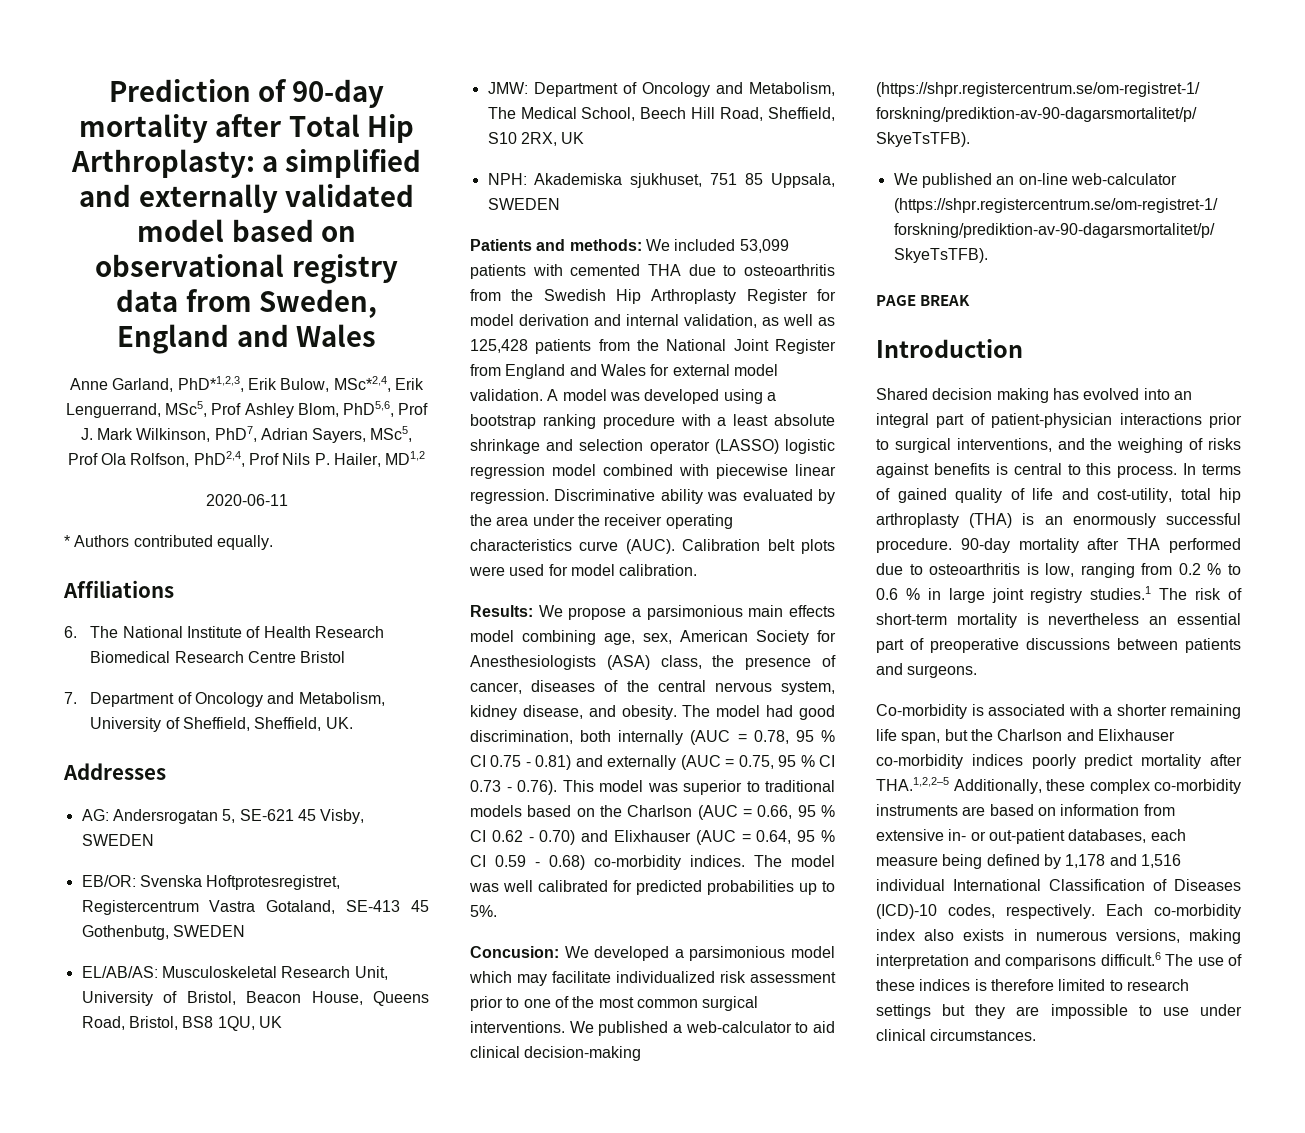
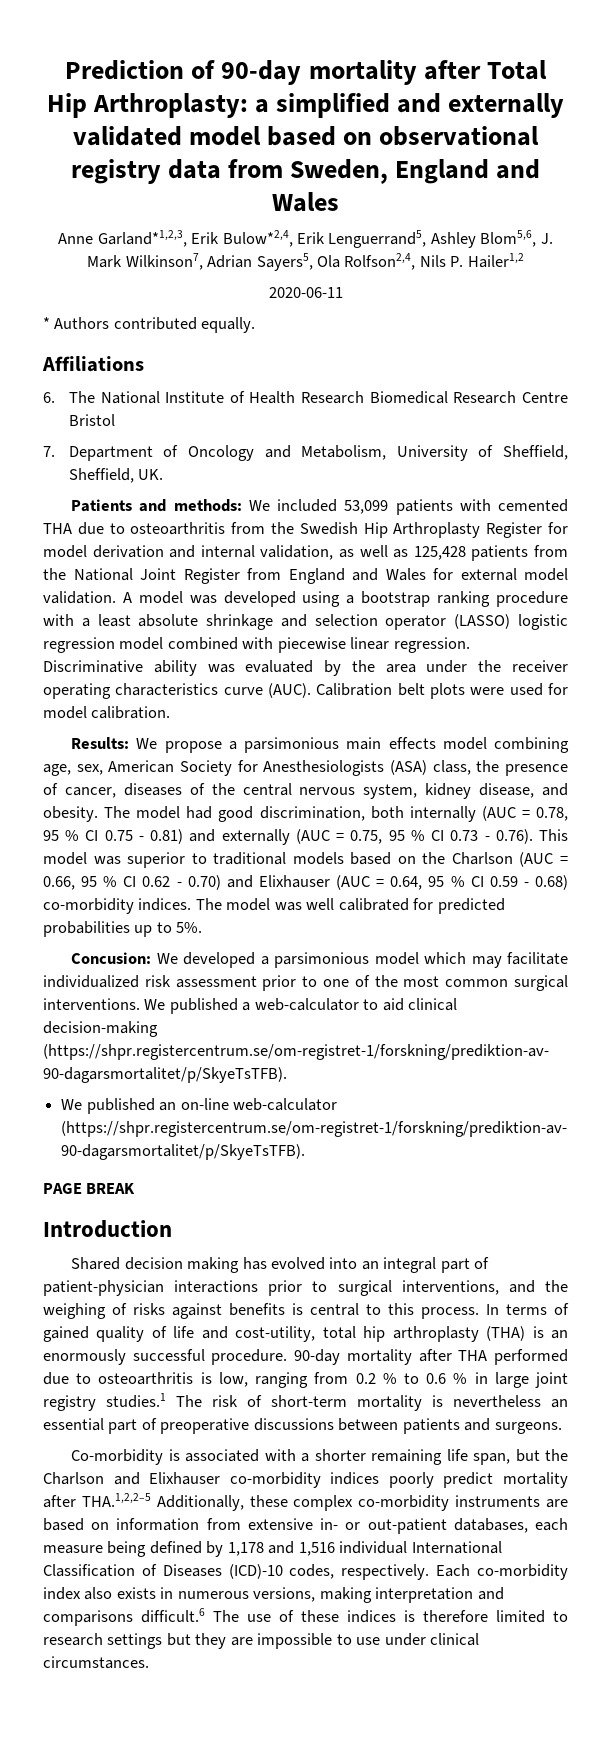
- Anne Garland, PhD*1,2,3, Erik Bulow, MSc*2,4, Erik Lenguerrand, MSc5, Prof Ashley Blom, PhD5,6, Prof J. Mark Wilkinson, PhD7, Adrian Sayers, MSc5, Prof Ola Rolfson, PhD2,4, Prof Nils P. Hailer, MD1,2
+ Anne Garland*1,2,3, Erik Bulow*2,4, Erik Lenguerrand5, Ashley Blom5,6, J. Mark Wilkinson7, Adrian Sayers5, Ola Rolfson2,4, Nils P. Hailer1,2
- Addresses
- AG: Andersrogatan 5, SE-621 45 Visby, SWEDEN
- EB/OR: Svenska Hoftprotesregistret, Registercentrum Vastra Gotaland, SE-413 45 Gothenbutg, SWEDEN
- EL/AB/AS: Musculoskeletal Research Unit, University of Bristol, Beacon House, Queens Road, Bristol, BS8 1QU, UK
- JMW: Department of Oncology and Metabolism, The Medical School, Beech Hill Road, Sheffield, S10 2RX, UK
- NPH: Akademiska sjukhuset, 751 85 Uppsala, SWEDEN

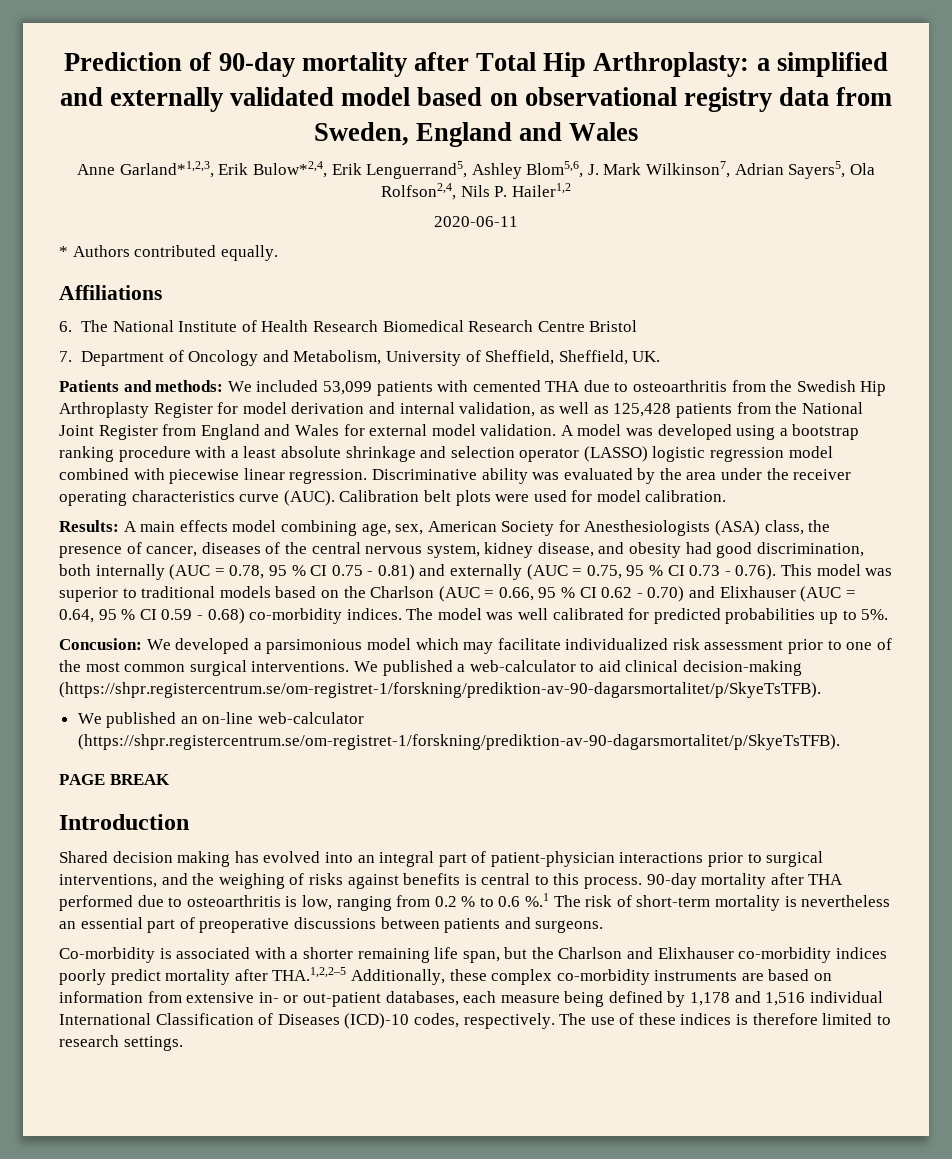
- We propose a parsimonious main effects model combining age, sex, American Society for Anesthesiologists (ASA) class, the presence of cancer, diseases of the central nervous system, kidney disease, and obesity. The model had good discrimination, both internally (AUC = 0.78, 95 % CI 0.75 - 0.81) and externally (AUC = 0.75, 95 % CI 0.73 - 0.76). This model was superior to traditional models based on the Charlson (AUC = 0.66, 95 % CI 0.62 - 0.70) and Elixhauser (AUC = 0.64, 95 % CI 0.59 - 0.68) co-morbidity indices.
+ A main effects model combining age, sex, American Society for Anesthesiologists (ASA) class, the presence of cancer, diseases of the central nervous system, kidney disease, and obesity had good discrimination, both internally (AUC = 0.78, 95 % CI 0.75 - 0.81) and externally (AUC = 0.75, 95 % CI 0.73 - 0.76). This model was superior to traditional models based on the Charlson (AUC = 0.66, 95 % CI 0.62 - 0.70) and Elixhauser (AUC = 0.64, 95 % CI 0.59 - 0.68) co-morbidity indices.
- In terms of gained quality of life and cost-utility, total hip arthroplasty (THA) is an enormously successful procedure.
- 90-day mortality after THA performed due to osteoarthritis is low, ranging from 0.2 % to 0.6 % in large joint registry studies.1 The risk of short-term mortality is nevertheless an essential part of preoperative discussions between patients and surgeons.
+ 90-day mortality after THA performed due to osteoarthritis is low, ranging from 0.2 % to 0.6 %.1 The risk of short-term mortality is nevertheless an essential part of preoperative discussions between patients and surgeons.
- Each co-morbidity index also exists in numerous versions, making interpretation and comparisons difficult.6 The use of these indices is therefore limited to research settings but they are impossible to use under clinical circumstances.
+ The use of these indices is therefore limited to research settings.

